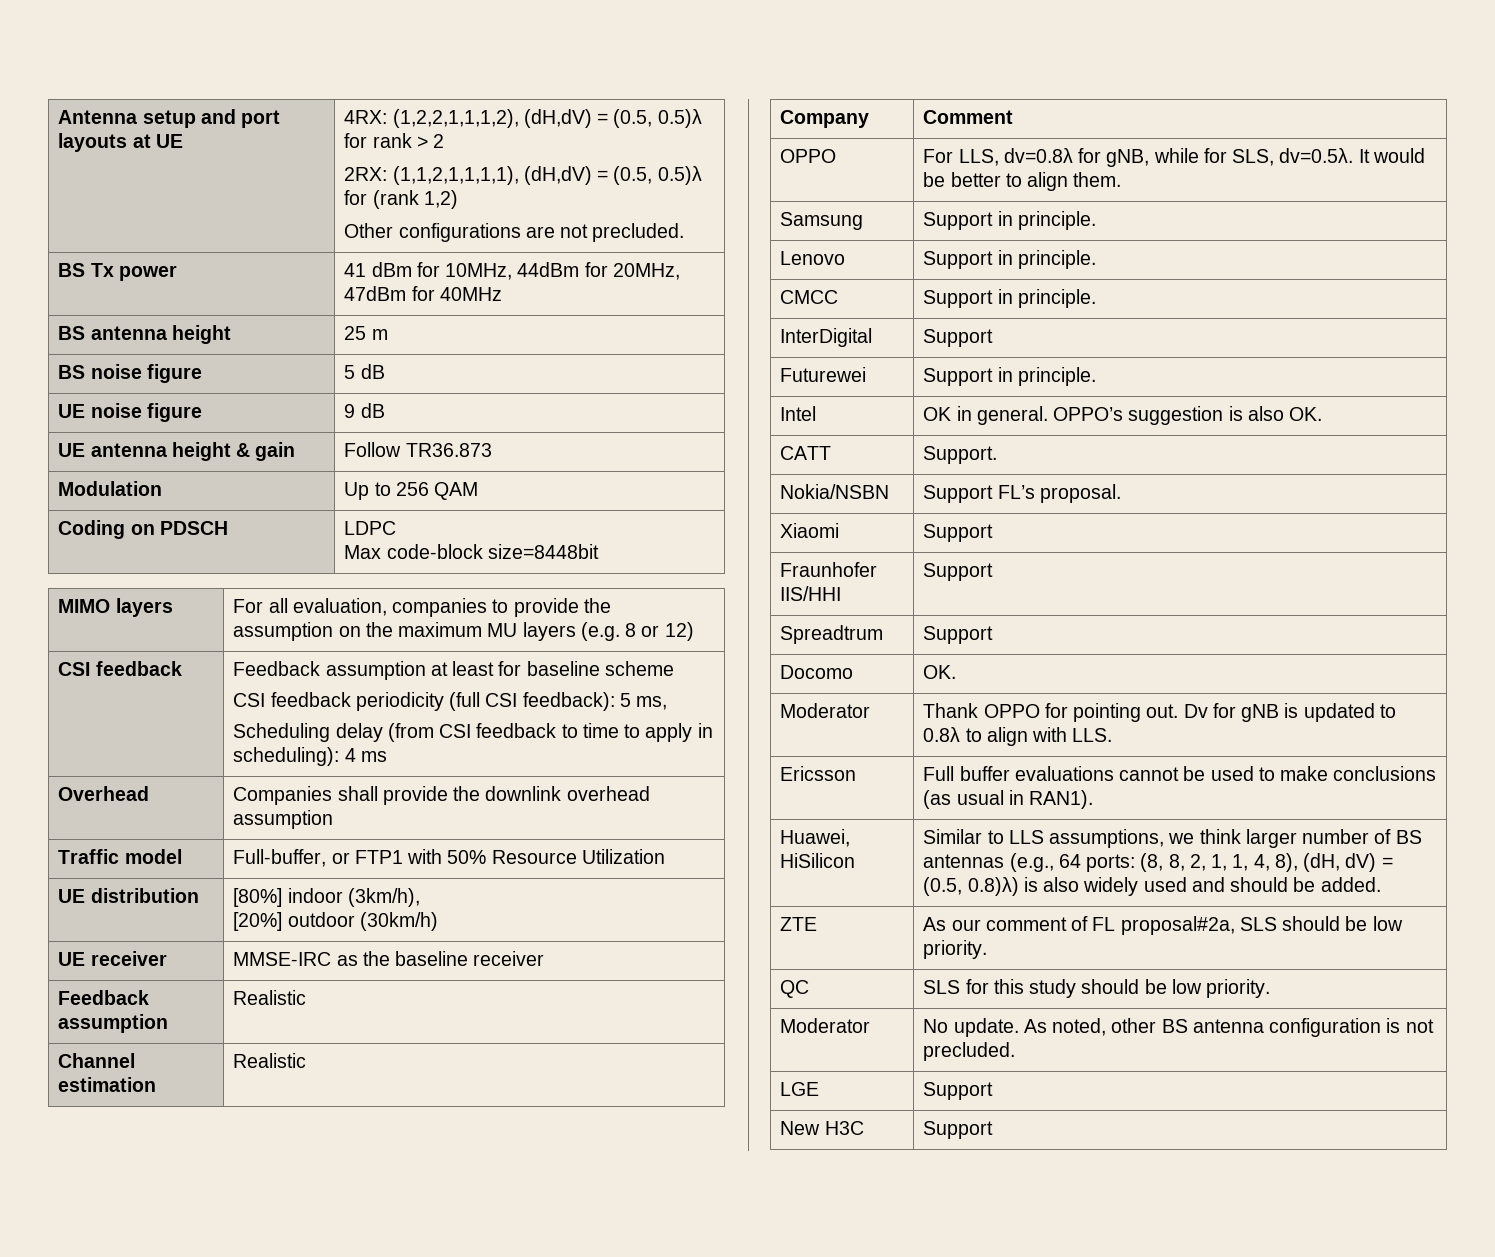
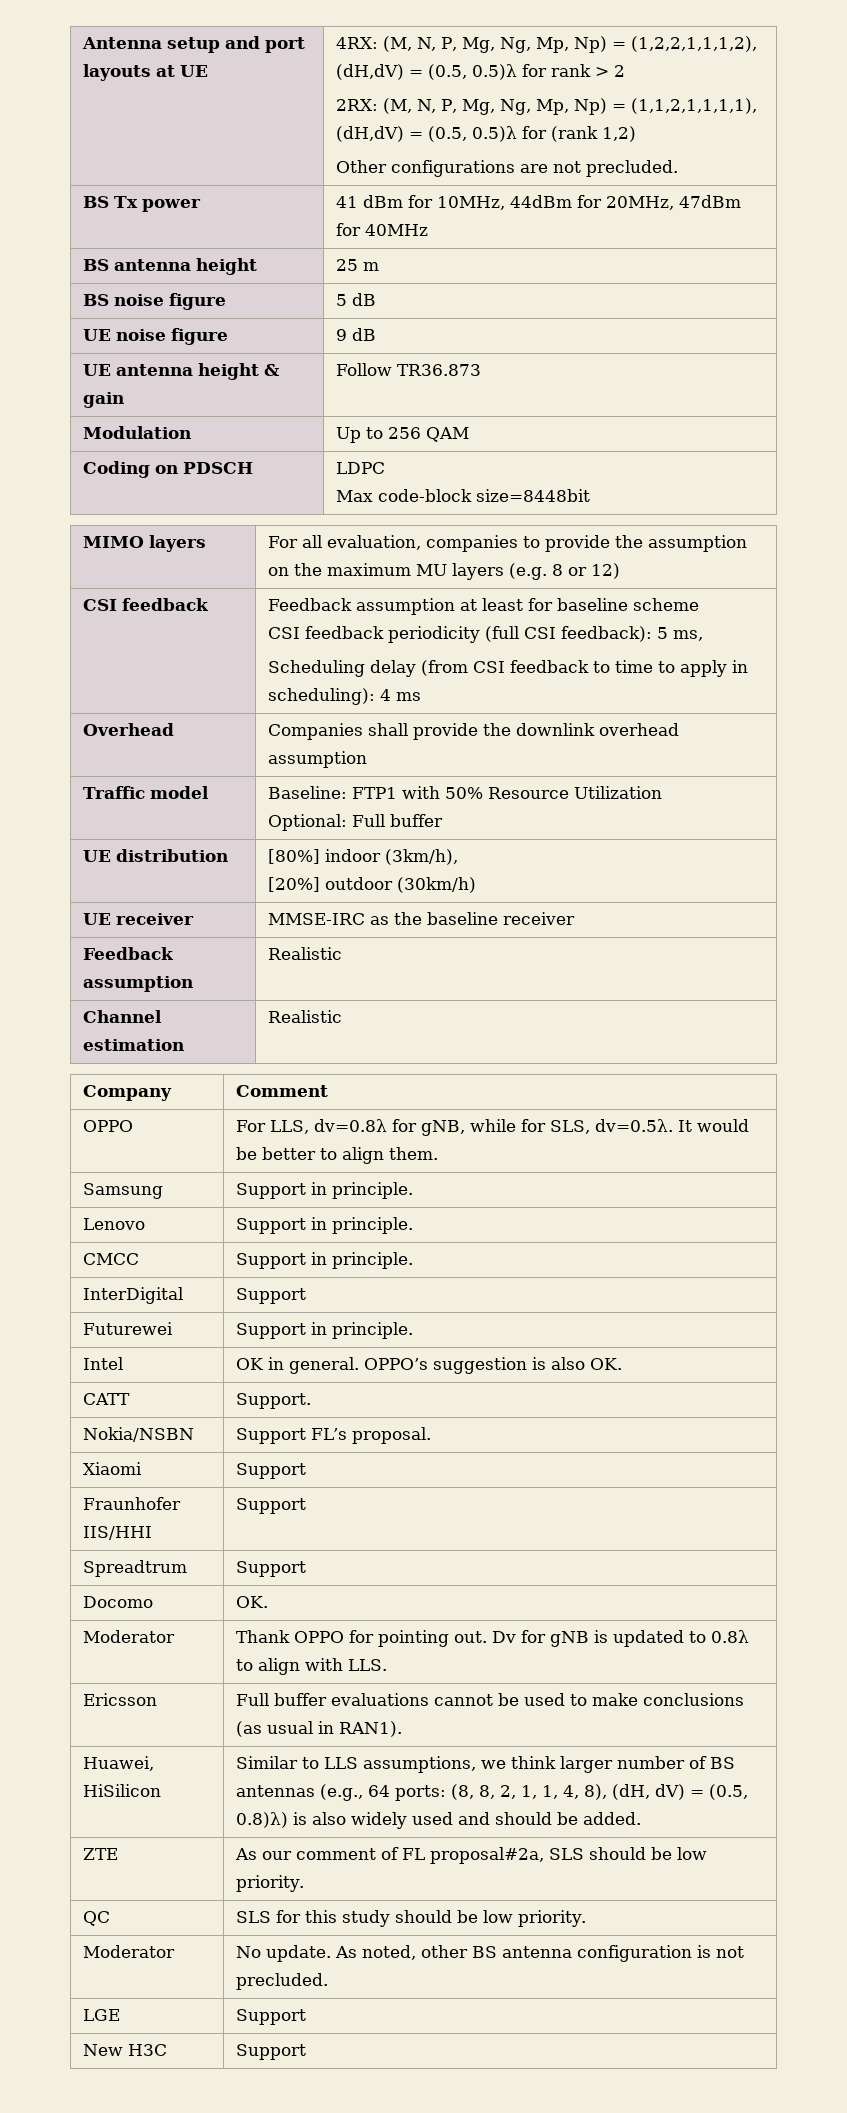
- 4RX: (1,2,2,1,1,1,2), (dH,dV) = (0.5, 0.5)λ for rank > 2
+ 4RX: (M, N, P, Mg, Ng, Mp, Np) = (1,2,2,1,1,1,2), (dH,dV) = (0.5, 0.5)λ for rank > 2
- 2RX: (1,1,2,1,1,1,1), (dH,dV) = (0.5, 0.5)λ for (rank 1,2)
+ 2RX: (M, N, P, Mg, Ng, Mp, Np) = (1,1,2,1,1,1,1), (dH,dV) = (0.5, 0.5)λ for (rank 1,2)
- Traffic model | Full-buffer, or FTP1 with 50% Resource Utilization
+ Traffic model | Baseline: FTP1 with 50% Resource Utilization
+ Optional: Full buffer

